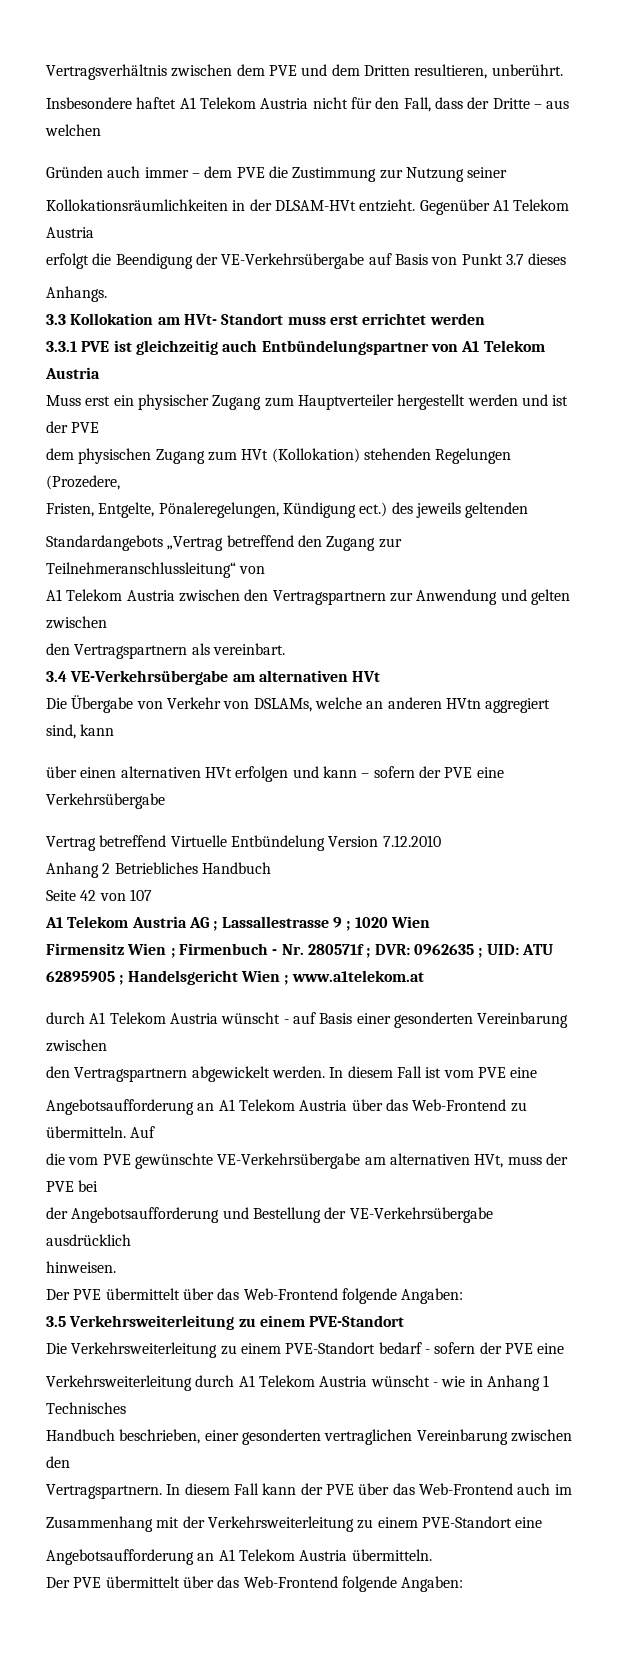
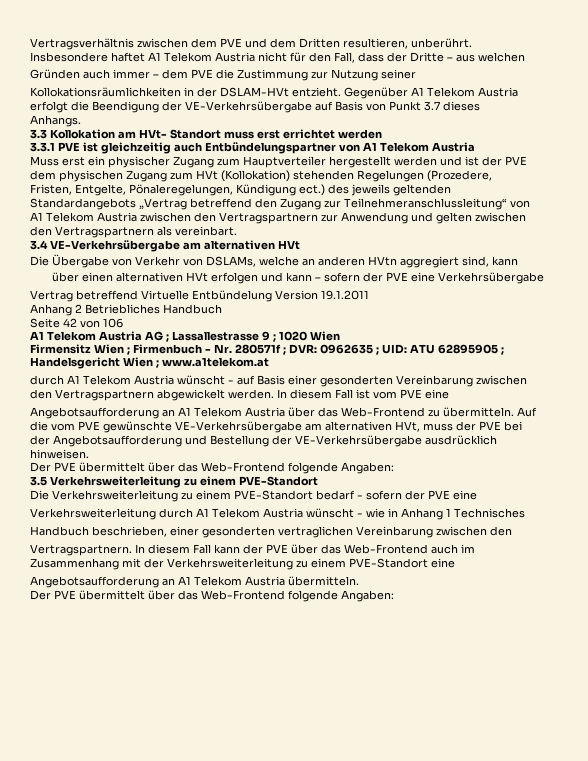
- Kollokationsräumlichkeiten in der DLSAM-HVt entzieht.
+ Kollokationsräumlichkeiten in der DSLAM-HVt entzieht.
- Vertrag betreffend Virtuelle Entbündelung Version 7.12.2010
+ Vertrag betreffend Virtuelle Entbündelung Version 19.1.2011
- Seite 42 von 107
+ Seite 42 von 106

